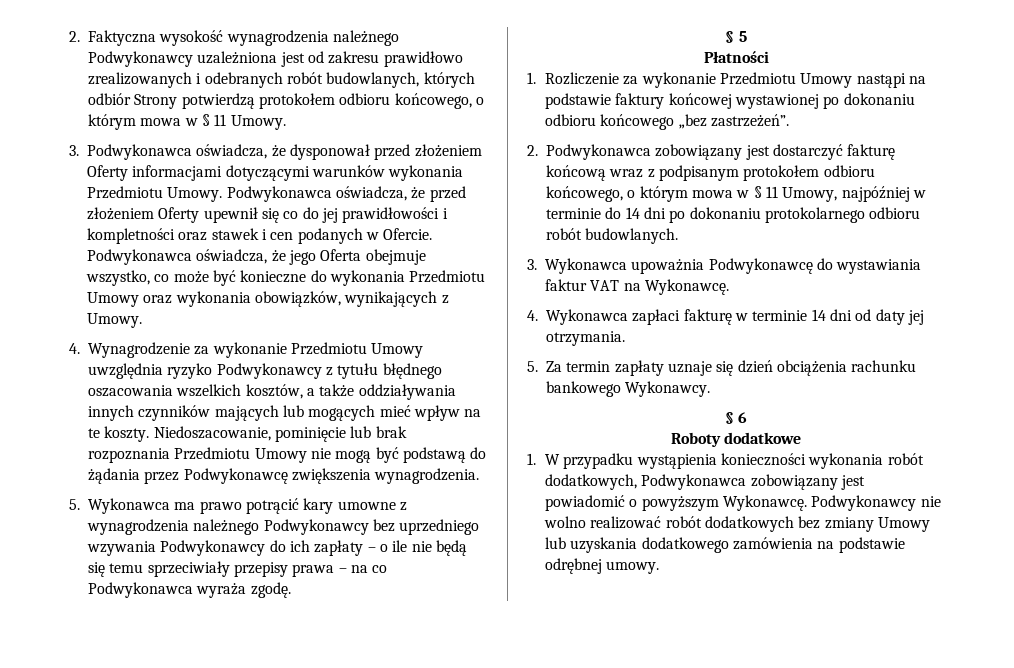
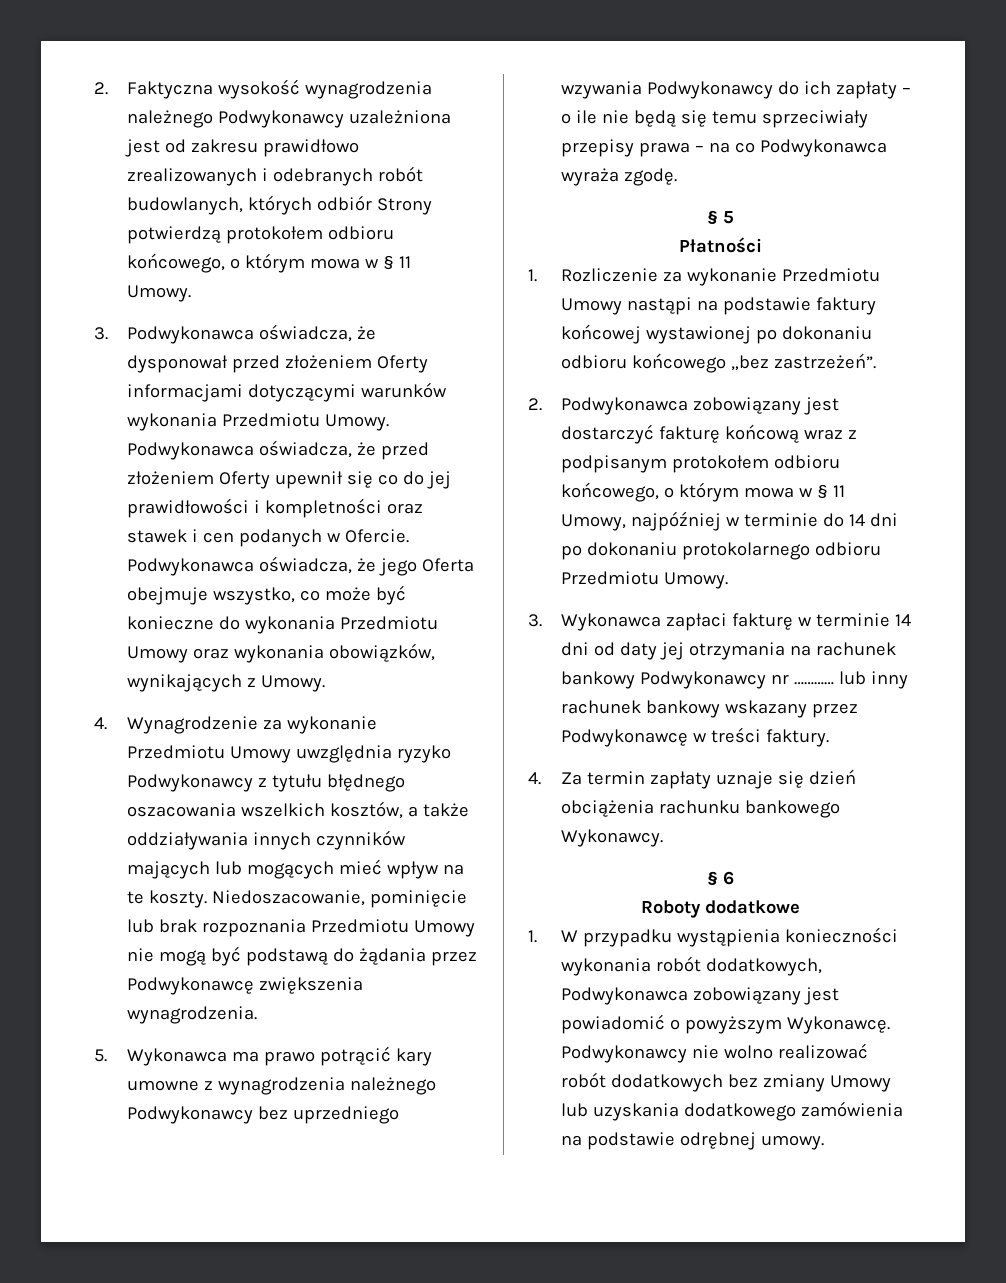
- 2. Podwykonawca zobowiązany jest dostarczyć fakturę końcową wraz z podpisanym protokołem odbioru końcowego, o którym mowa w § 11 Umowy, najpóźniej w terminie do 14 dni po dokonaniu protokolarnego odbioru robót budowlanych.
- 3. Wykonawca upoważnia Podwykonawcę do wystawiania faktur VAT na Wykonawcę.
- 4. Wykonawca zapłaci fakturę w terminie 14 dni od daty jej otrzymania.
- 5. Za termin zapłaty uznaje się dzień obciążenia rachunku bankowego Wykonawcy.
+ 2. Podwykonawca zobowiązany jest dostarczyć fakturę końcową wraz z podpisanym protokołem odbioru końcowego, o którym mowa w § 11 Umowy, najpóźniej w terminie do 14 dni po dokonaniu protokolarnego odbioru Przedmiotu Umowy.
+ 3. Wykonawca zapłaci fakturę w terminie 14 dni od daty jej otrzymania na rachunek bankowy Podwykonawcy nr ………… lub inny rachunek bankowy wskazany przez Podwykonawcę w treści faktury.
+ 4. Za termin zapłaty uznaje się dzień obciążenia rachunku bankowego Wykonawcy.

